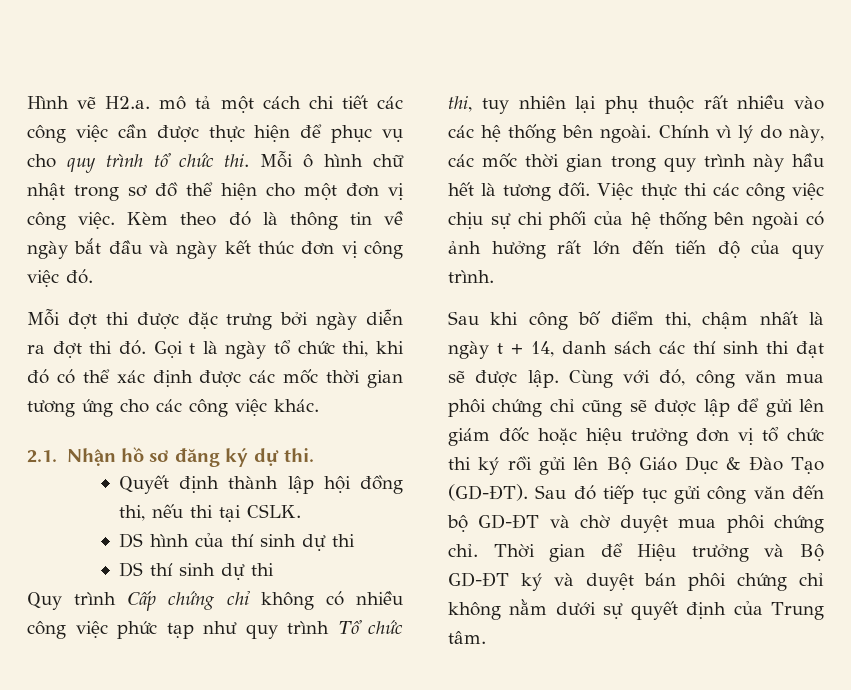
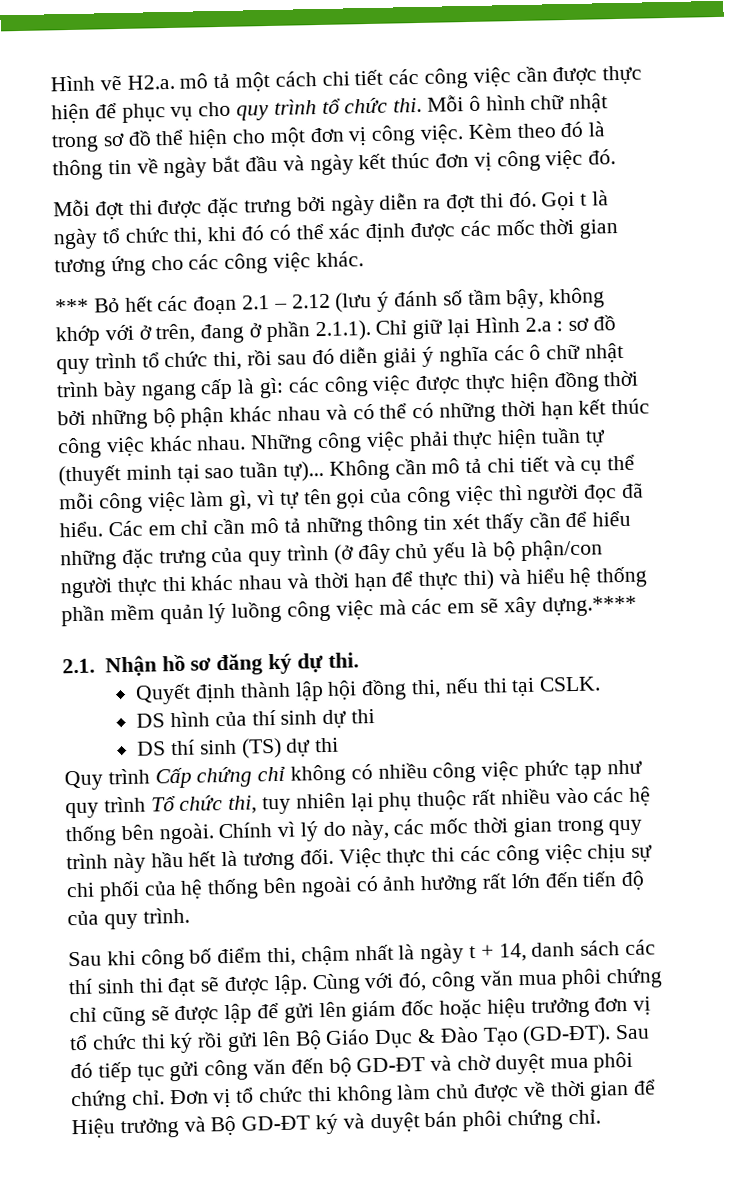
+ *** Bỏ hết các đoạn 2.1 – 2.12 (lưu ý đánh số tầm bậy, không khớp với ở trên, đang ở phần 2.1.1). Chỉ giữ lại Hình 2.a : sơ đồ quy trình tổ chức thi, rồi sau đó diễn giải ý nghĩa các ô chữ nhật trình bày ngang cấp là gì: các công việc được thực hiện đồng thời bởi những bộ phận khác nhau và có thể có những thời hạn kết thúc công việc khác nhau. Những công việc phải thực hiện tuần tự (thuyết minh tại sao tuần tự)... Không cần mô tả chi tiết và cụ thể mỗi công việc làm gì, vì tự tên gọi của công việc thì người đọc đã hiểu. Các em chỉ cần mô tả những thông tin xét thấy cần để hiểu những đặc trưng của quy trình (ở đây chủ yếu là bộ phận/con người thực thi khác nhau và thời hạn để thực thi) và hiểu hệ thống phần mềm quản lý luồng công việc mà các em sẽ xây dựng.****
- DS thí sinh dự thi
+ DS thí sinh (TS) dự thi
- Thời gian để Hiệu trưởng và Bộ GD-ĐT ký và duyệt bán phôi chứng chỉ không nằm dưới sự quyết định của Trung tâm.
+ Đơn vị tổ chức thi không làm chủ được về thời gian để Hiệu trưởng và Bộ GD-ĐT ký và duyệt bán phôi chứng chỉ.

